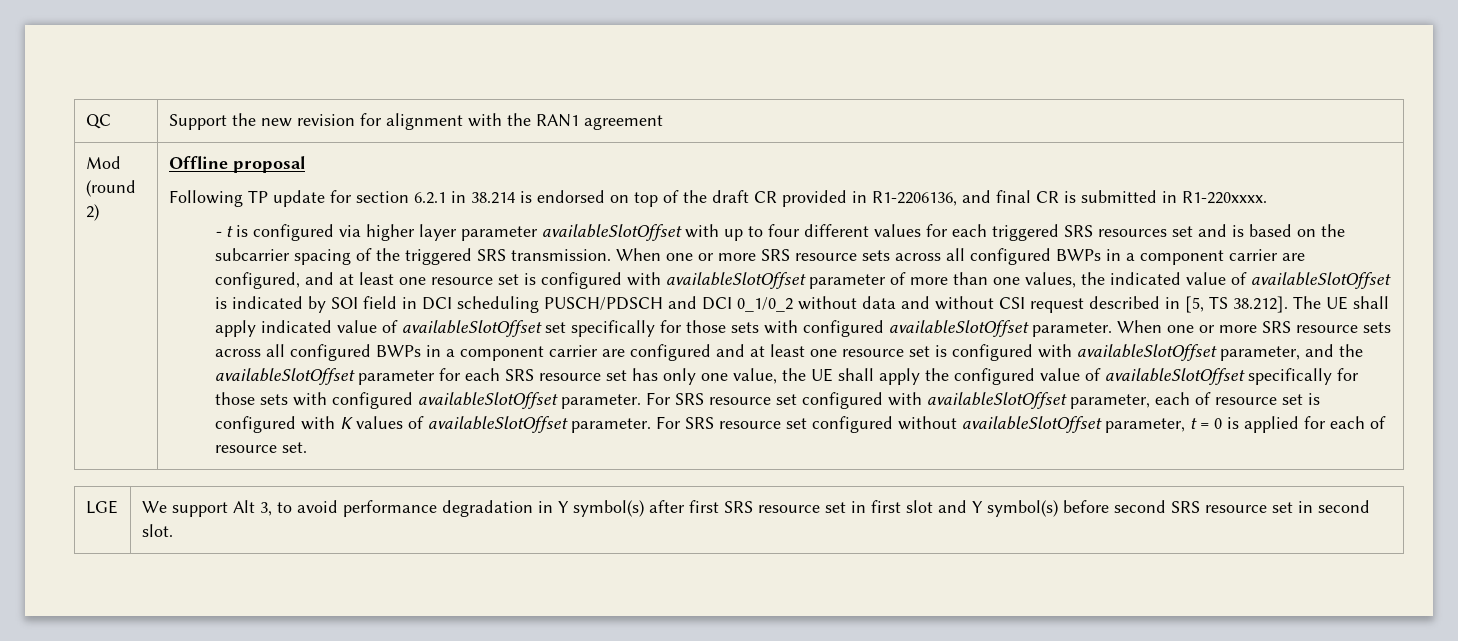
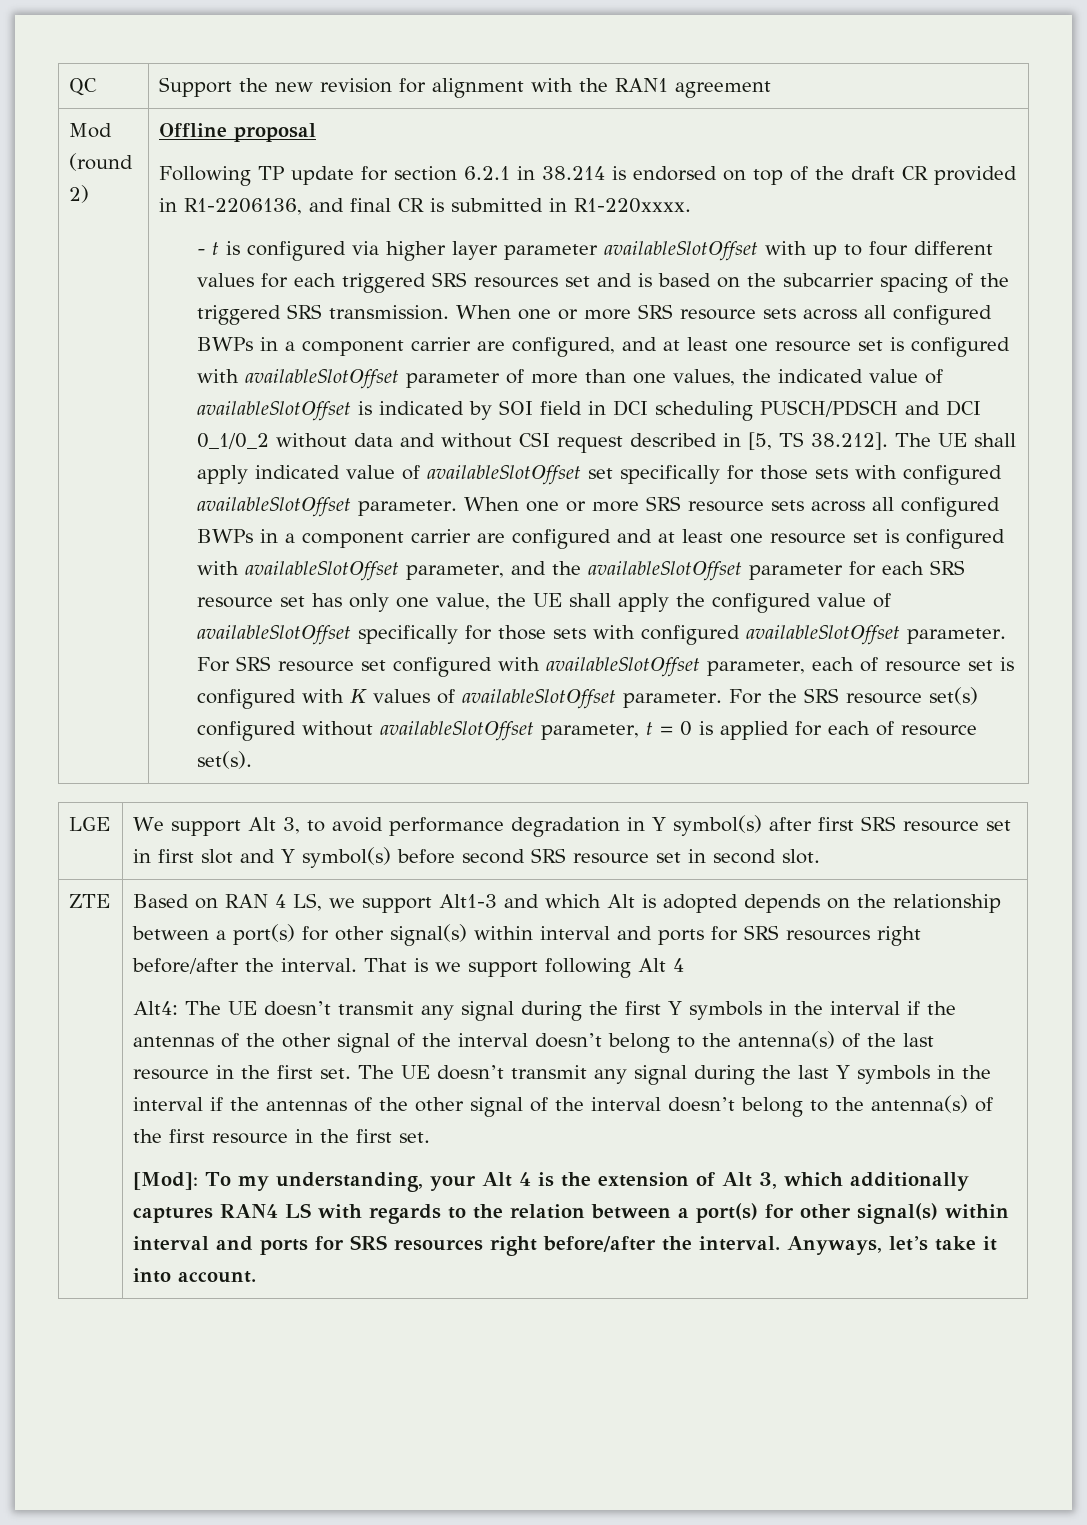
- For SRS resource set configured without availableSlotOffset parameter, t = 0 is applied for each of resource set.
+ For the SRS resource set(s) configured without availableSlotOffset parameter, t = 0 is applied for each of resource set(s).
+ ZTE | Based on RAN 4 LS, we support Alt1-3 and which Alt is adopted depends on the relationship between a port(s) for other signal(s) within interval and ports for SRS resources right before/after the interval. That is we support following Alt 4
+ Alt4: The UE doesn’t transmit any signal during the first Y symbols in the interval if the antennas of the other signal of the interval doesn’t belong to the antenna(s) of the last resource in the first set. The UE doesn’t transmit any signal during the last Y symbols in the interval if the antennas of the other signal of the interval doesn’t belong to the antenna(s) of the first resource in the first set.
+ [Mod]: To my understanding, your Alt 4 is the extension of Alt 3, which additionally captures RAN4 LS with regards to the relation between a port(s) for other signal(s) within interval and ports for SRS resources right before/after the interval. Anyways, let’s take it into account.

